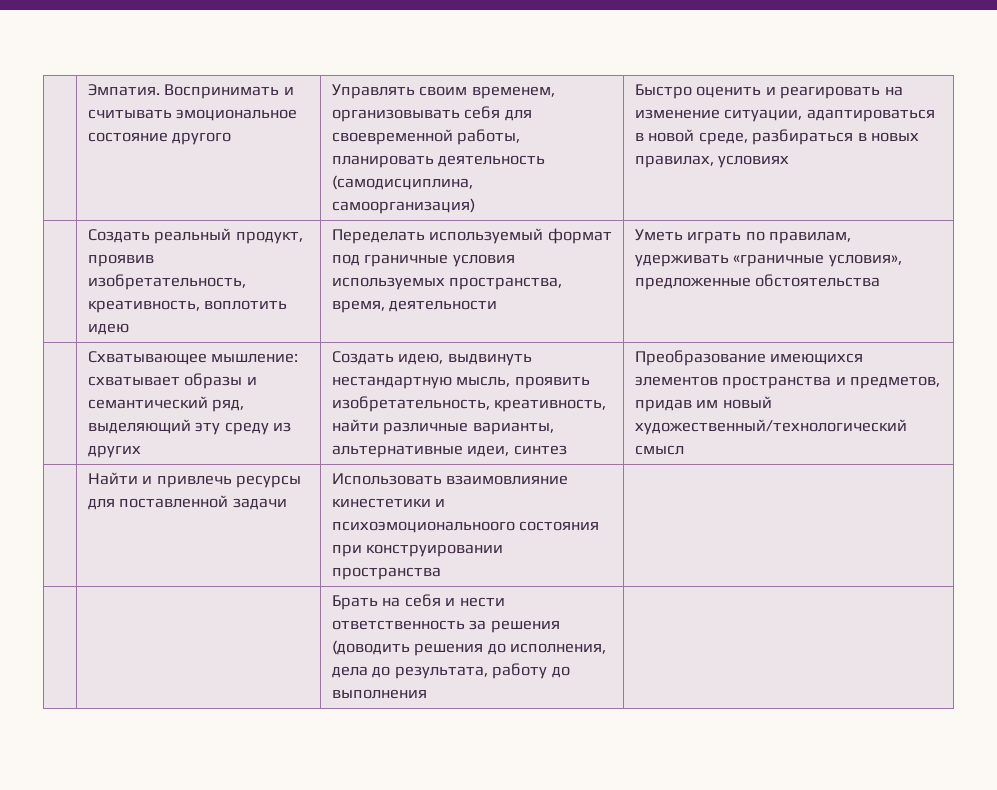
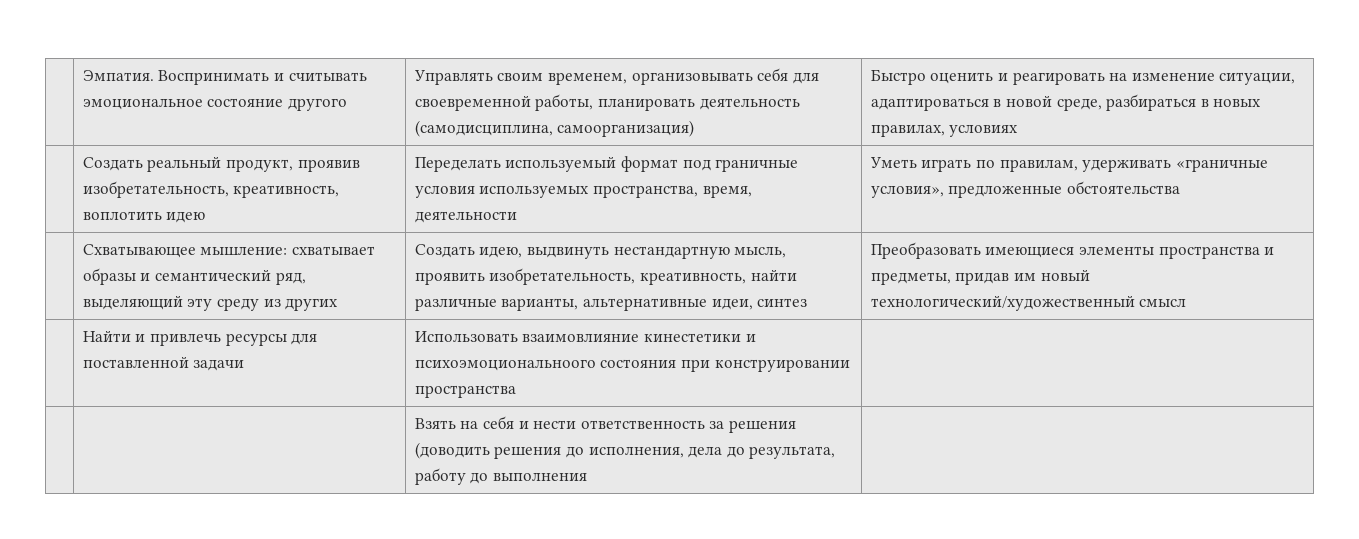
- | Схватывающее мышление: схватывает образы и семантический ряд, выделяющий эту среду из других | Создать идею, выдвинуть нестандартную мысль, проявить изобретательность, креативность, найти различные варианты, альтернативные идеи, синтез | Преобразование имеющихся элементов пространства и предметов, придав им новый художественный/технологический смысл
+ | Схватывающее мышление: схватывает образы и семантический ряд, выделяющий эту среду из других | Создать идею, выдвинуть нестандартную мысль, проявить изобретательность, креативность, найти различные варианты, альтернативные идеи, синтез | Преобразовать имеющиеся элементы пространства и предметы, придав им новый технологический/художественный смысл
- | | Брать на себя и нести ответственность за решения (доводить решения до исполнения, дела до результата, работу до выполнения |
+ | | Взять на себя и нести ответственность за решения (доводить решения до исполнения, дела до результата, работу до выполнения |

